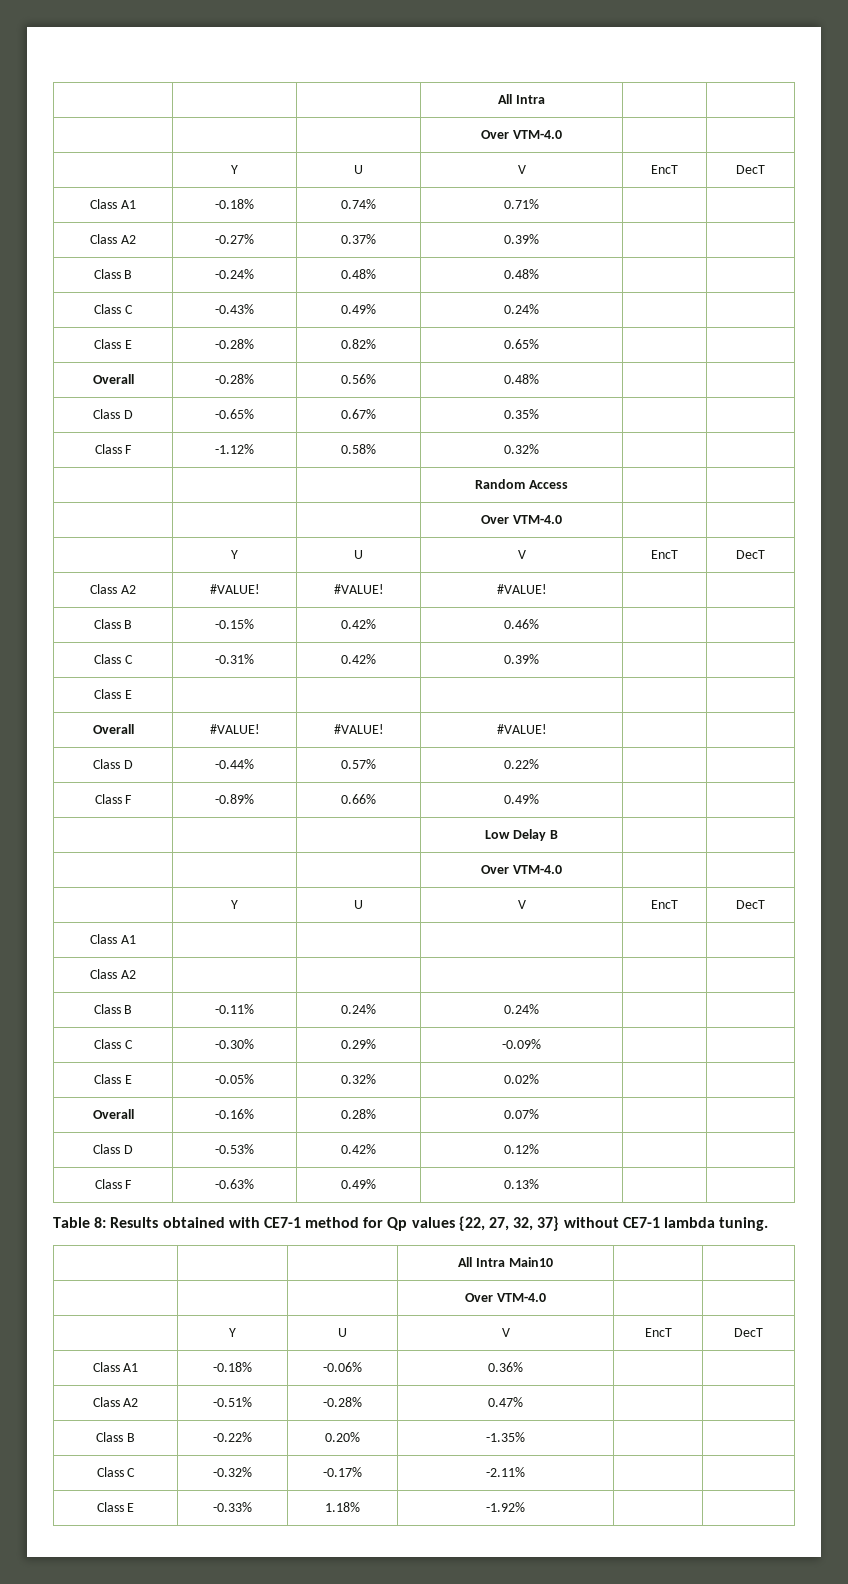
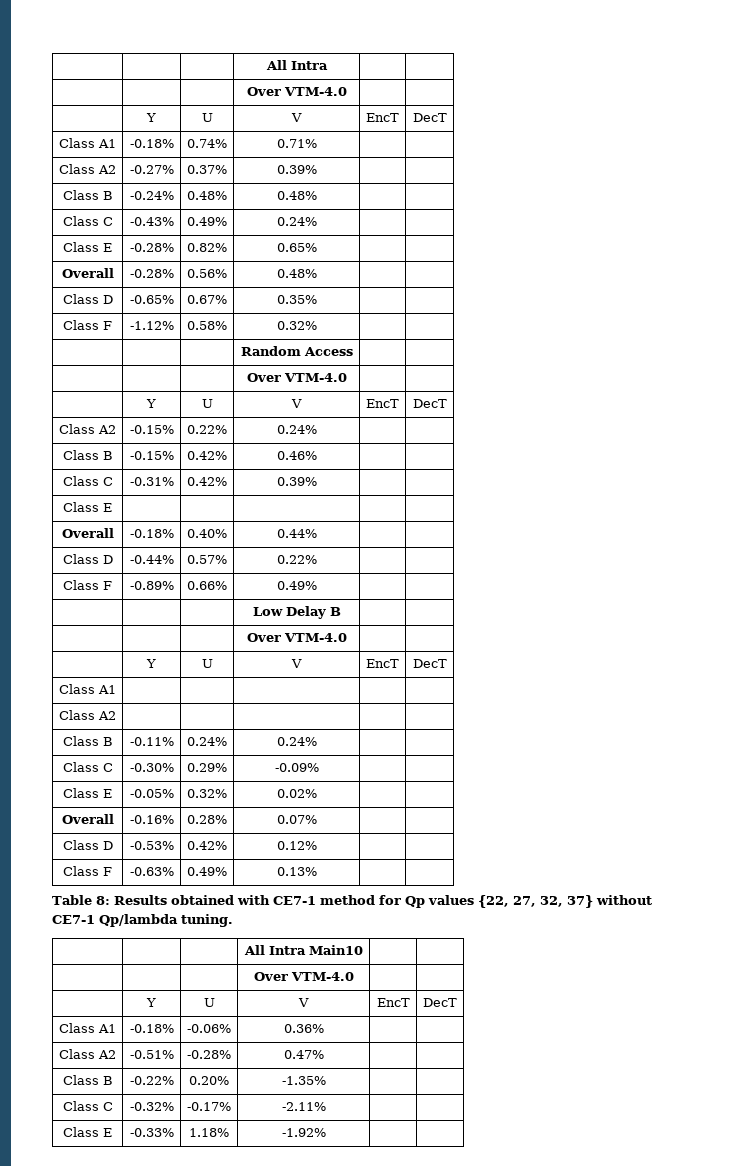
- Class A2 | #VALUE! | #VALUE! | #VALUE! | |
+ Class A2 | -0.15% | 0.22% | 0.24% | |
- Overall | #VALUE! | #VALUE! | #VALUE! | |
+ Overall | -0.18% | 0.40% | 0.44% | |
- Table 8: Results obtained with CE7-1 method for Qp values {22, 27, 32, 37} without CE7-1 lambda tuning.
+ Table 8: Results obtained with CE7-1 method for Qp values {22, 27, 32, 37} without CE7-1 Qp/lambda tuning.

